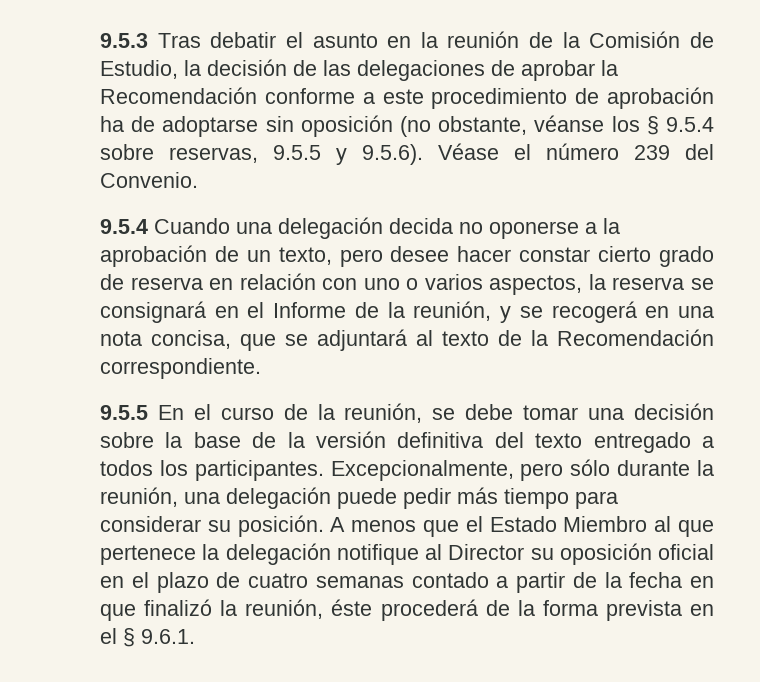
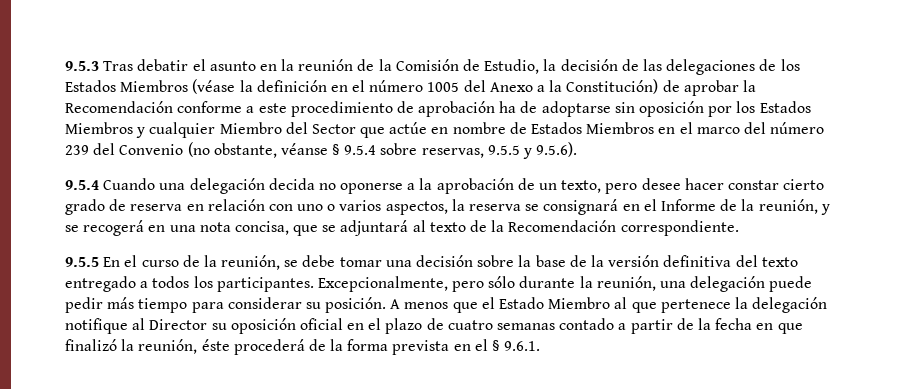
- 9.5.3 Tras debatir el asunto en la reunión de la Comisión de Estudio, la decisión de las delegaciones de aprobar la Recomendación conforme a este procedimiento de aprobación ha de adoptarse sin oposición (no obstante, véanse los § 9.5.4 sobre reservas, 9.5.5 y 9.5.6). Véase el número 239 del Convenio.
+ 9.5.3 Tras debatir el asunto en la reunión de la Comisión de Estudio, la decisión de las delegaciones de los Estados Miembros (véase la definición en el número 1005 del Anexo a la Constitución) de aprobar la Recomendación conforme a este procedimiento de aprobación ha de adoptarse sin oposición por los Estados Miembros y cualquier Miembro del Sector que actúe en nombre de Estados Miembros en el marco del número 239 del Convenio (no obstante, véanse § 9.5.4 sobre reservas, 9.5.5 y 9.5.6).

